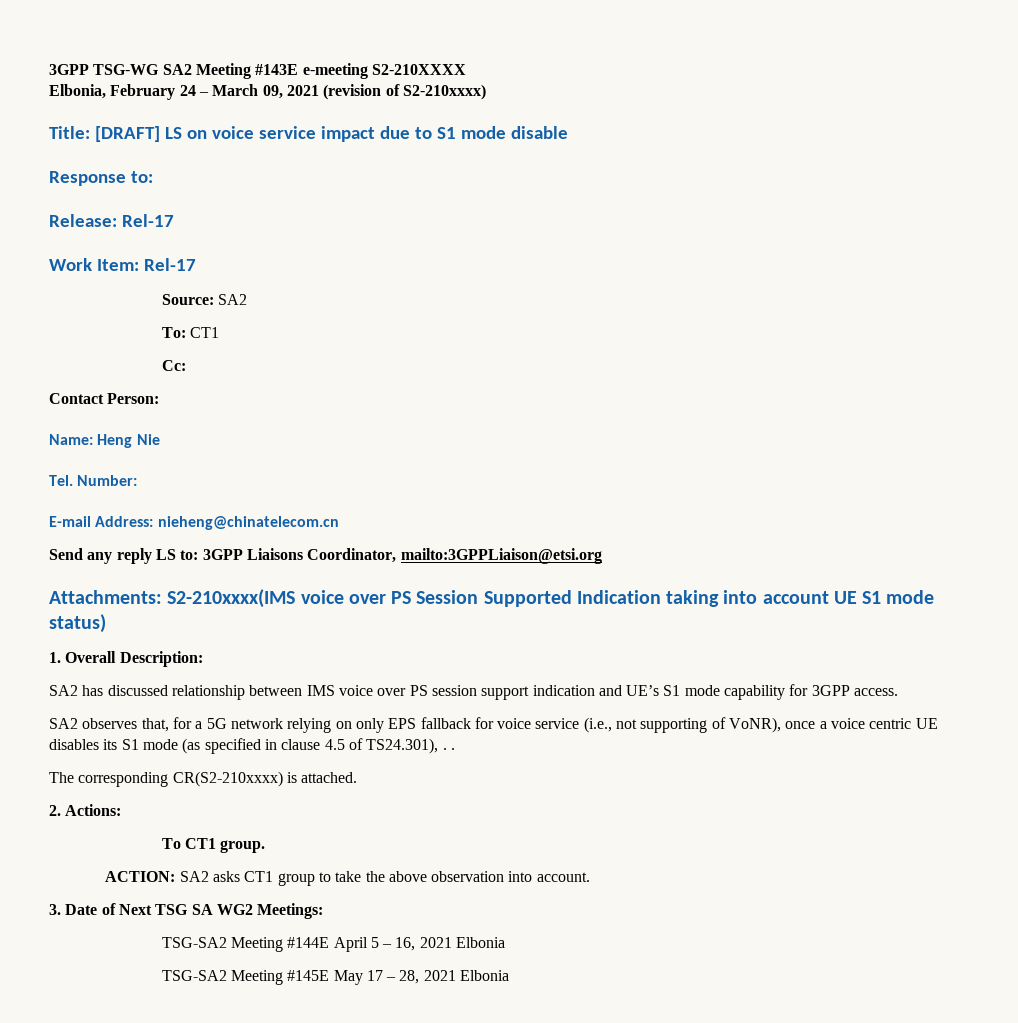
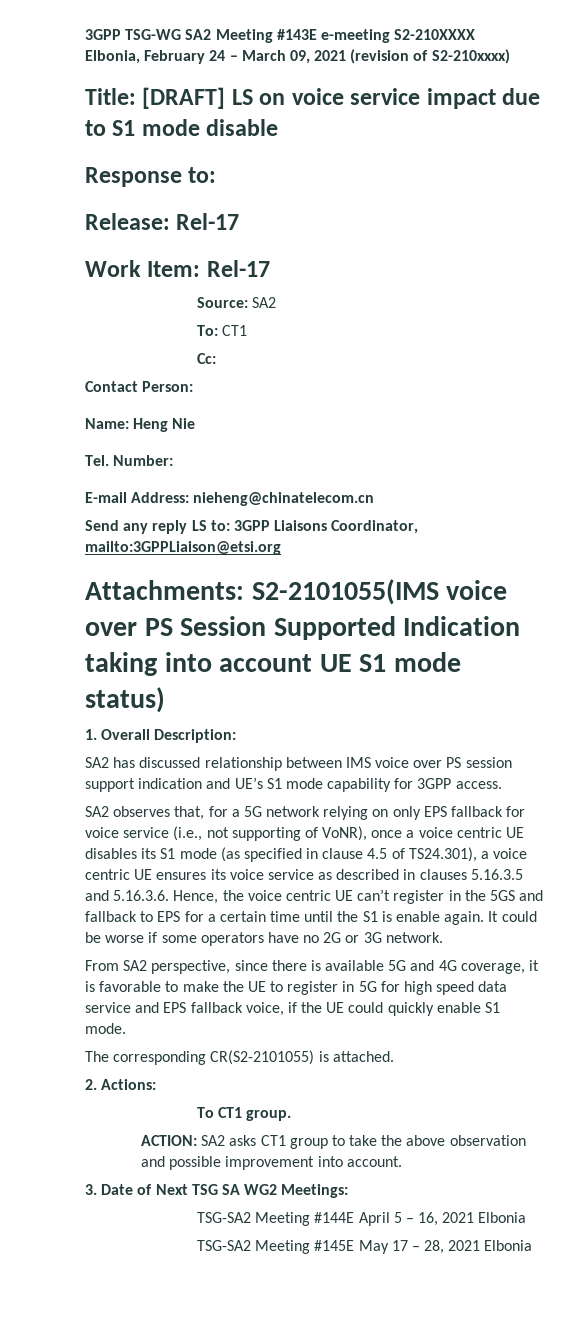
- Attachments: S2-210xxxx(IMS voice over PS Session Supported Indication taking into account UE S1 mode status)
+ Attachments: S2-2101055(IMS voice over PS Session Supported Indication taking into account UE S1 mode status)
- SA2 observes that, for a 5G network relying on only EPS fallback for voice service (i.e., not supporting of VoNR), once a voice centric UE disables its S1 mode (as specified in clause 4.5 of TS24.301), . .
+ SA2 observes that, for a 5G network relying on only EPS fallback for voice service (i.e., not supporting of VoNR), once a voice centric UE disables its S1 mode (as specified in clause 4.5 of TS24.301), a voice centric UE ensures its voice service as described in clauses 5.16.3.5 and 5.16.3.6. Hence, the voice centric UE can’t register in the 5GS and fallback to EPS for a certain time until the S1 is enable again. It could be worse if some operators have no 2G or 3G network.
+ From SA2 perspective, since there is available 5G and 4G coverage, it is favorable to make the UE to register in 5G for high speed data service and EPS fallback voice, if the UE could quickly enable S1 mode.
- The corresponding CR(S2-210xxxx) is attached.
+ The corresponding CR(S2-2101055) is attached.
- ACTION: SA2 asks CT1 group to take the above observation into account.
+ ACTION: SA2 asks CT1 group to take the above observation and possible improvement into account.

